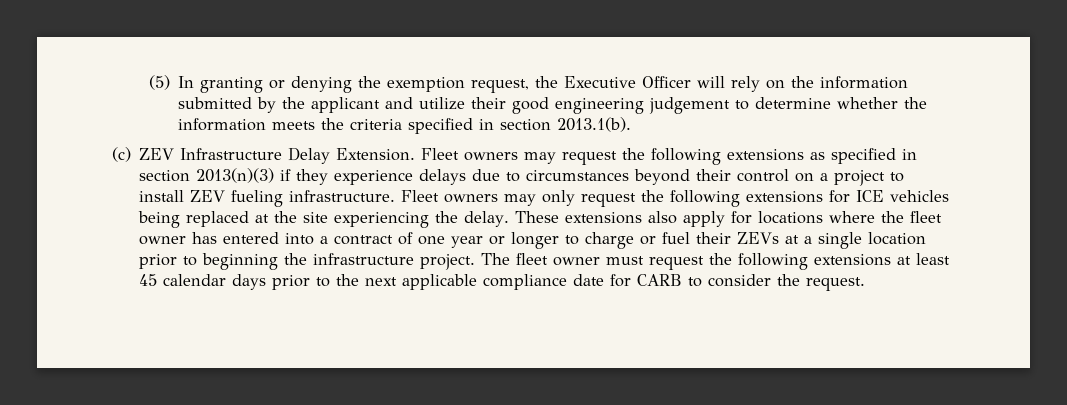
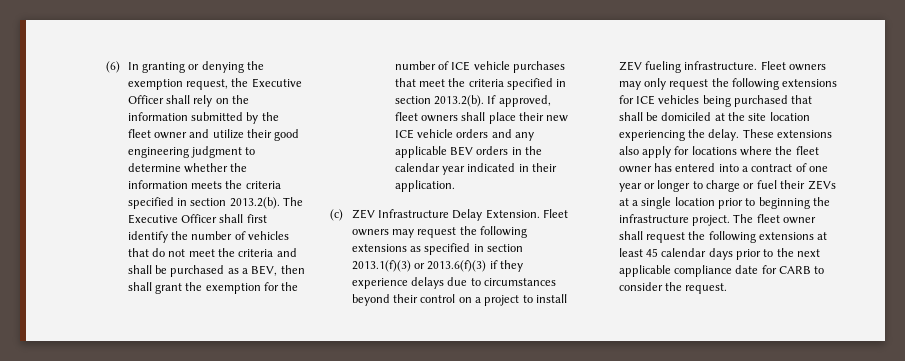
- (5) In granting or denying the exemption request, the Executive Officer will rely on the information submitted by the applicant and utilize their good engineering judgement to determine whether the information meets the criteria specified in section 2013.1(b).
+ (6) In granting or denying the exemption request, the Executive Officer shall rely on the information submitted by the fleet owner and utilize their good engineering judgment to determine whether the information meets the criteria specified in section 2013.2(b). The Executive Officer shall first identify the number of vehicles that do not meet the criteria and shall be purchased as a BEV, then shall grant the exemption for the number of ICE vehicle purchases that meet the criteria specified in section 2013.2(b). If approved, fleet owners shall place their new ICE vehicle orders and any applicable BEV orders in the calendar year indicated in their application.
- Fleet owners may request the following extensions as specified in section 2013(n)(3) if they experience delays due to circumstances beyond their control on a project to install ZEV fueling infrastructure.
+ Fleet owners may request the following extensions as specified in section 2013.1(f)(3) or 2013.6(f)(3) if they experience delays due to circumstances beyond their control on a project to install ZEV fueling infrastructure.
- Fleet owners may only request the following extensions for ICE vehicles being replaced at the site experiencing the delay.
+ Fleet owners may only request the following extensions for ICE vehicles being purchased that shall be domiciled at the site location experiencing the delay.
- The fleet owner must request the following extensions at least 45 calendar days prior to the next applicable compliance date for CARB to consider the request.
+ The fleet owner shall request the following extensions at least 45 calendar days prior to the next applicable compliance date for CARB to consider the request.

